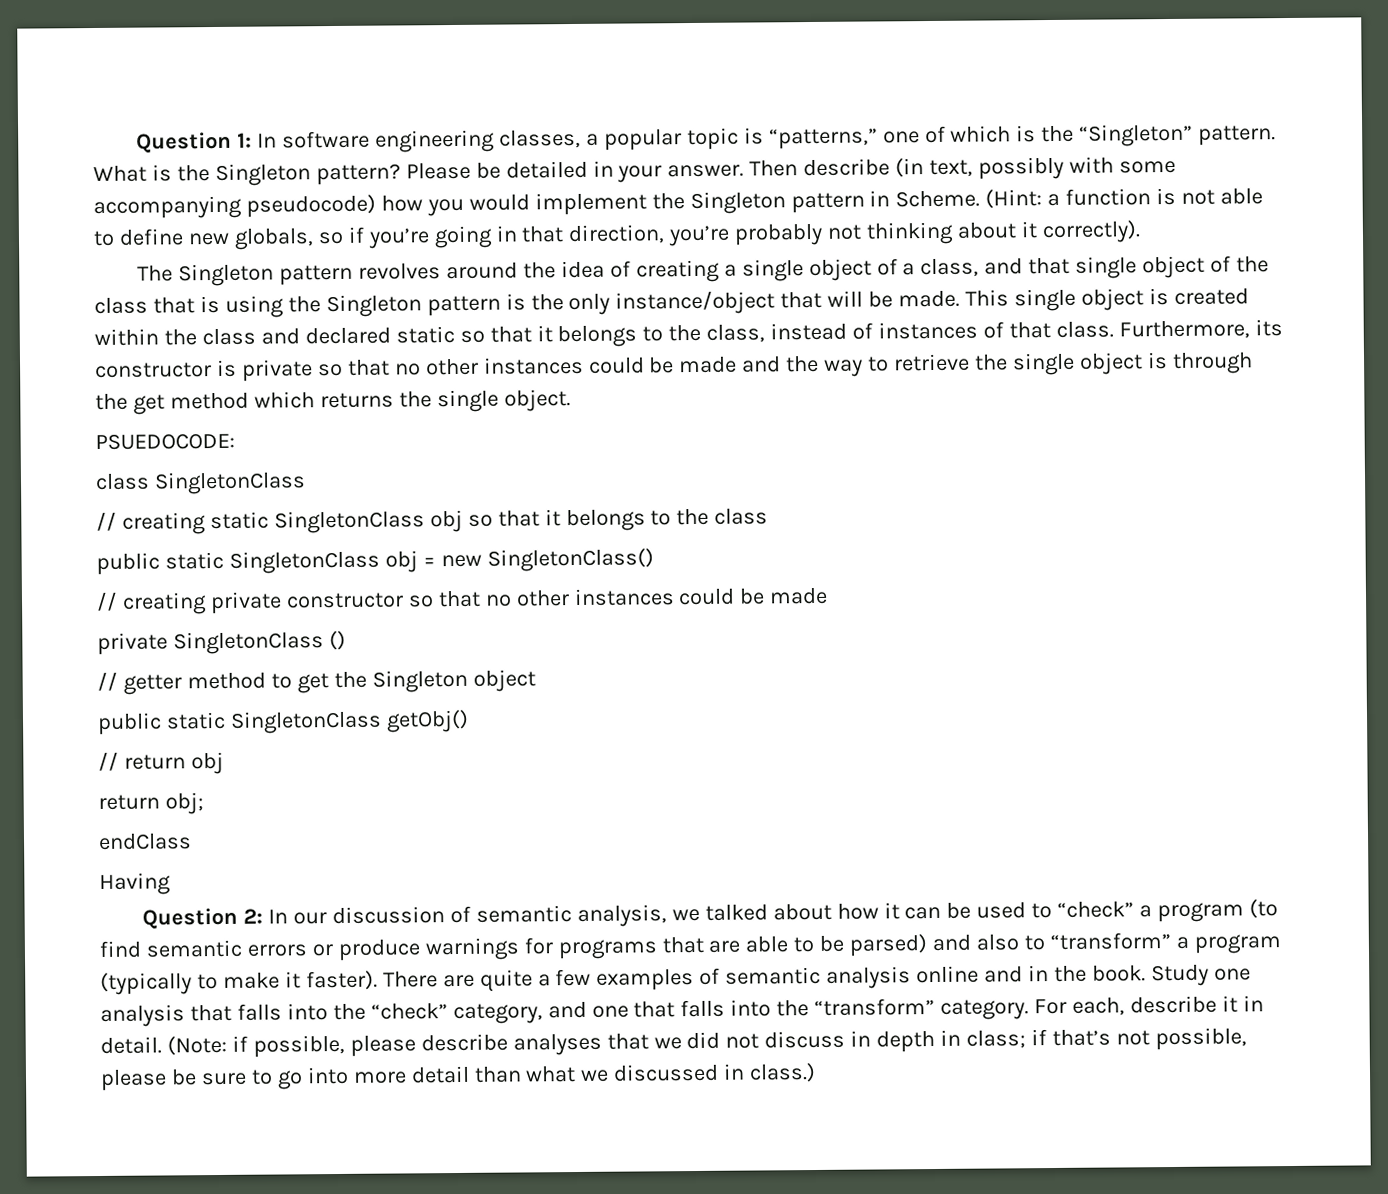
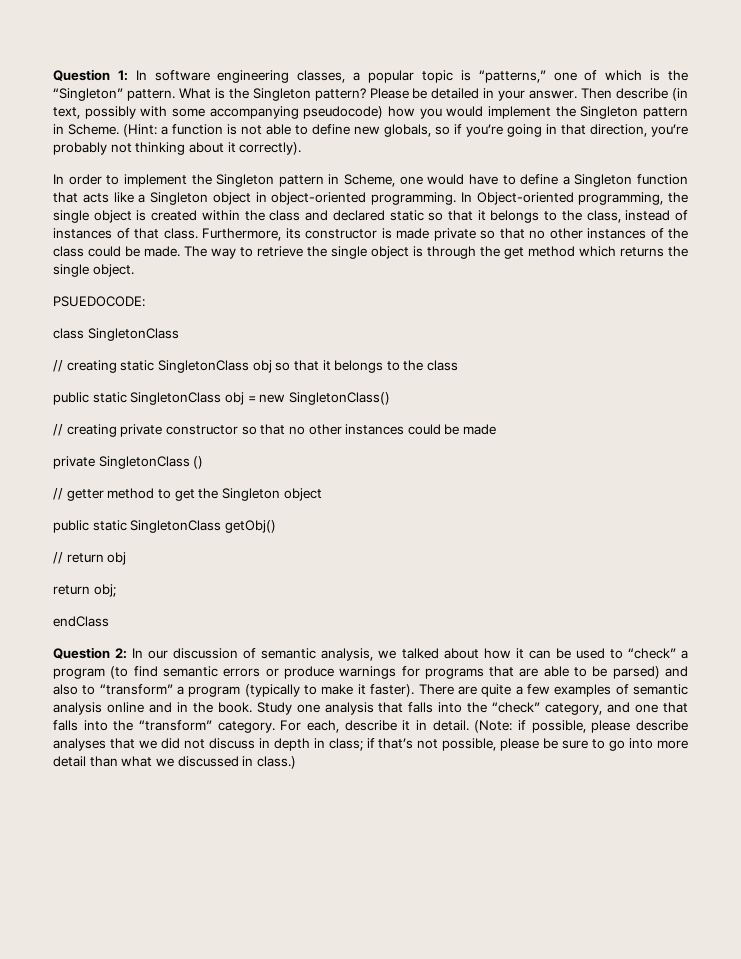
- The Singleton pattern revolves around the idea of creating a single object of a class, and that single object of the class that is using the Singleton pattern is the only instance/object that will be made. This single object is created within the class and declared static so that it belongs to the class, instead of instances of that class.
+ In order to implement the Singleton pattern in Scheme, one would have to define a Singleton function that acts like a Singleton object in object-oriented programming. In Object-oriented programming, the single object is created within the class and declared static so that it belongs to the class, instead of instances of that class.
- Furthermore, its constructor is private so that no other instances could be made and the way to retrieve the single object is through the get method which returns the single object.
+ Furthermore, its constructor is made private so that no other instances of the class could be made. The way to retrieve the single object is through the get method which returns the single object.
- Having

